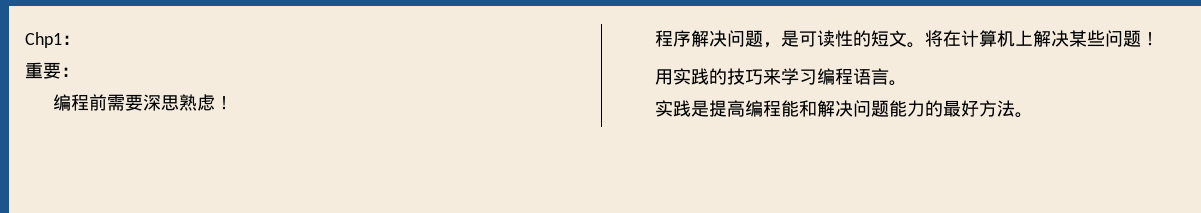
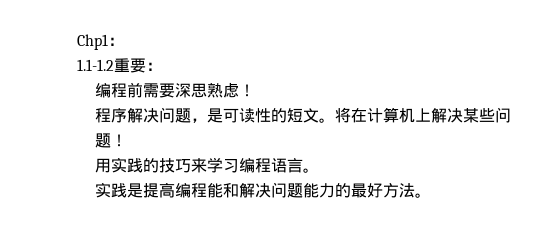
- 重要：
+ 1.1-1.2重要：

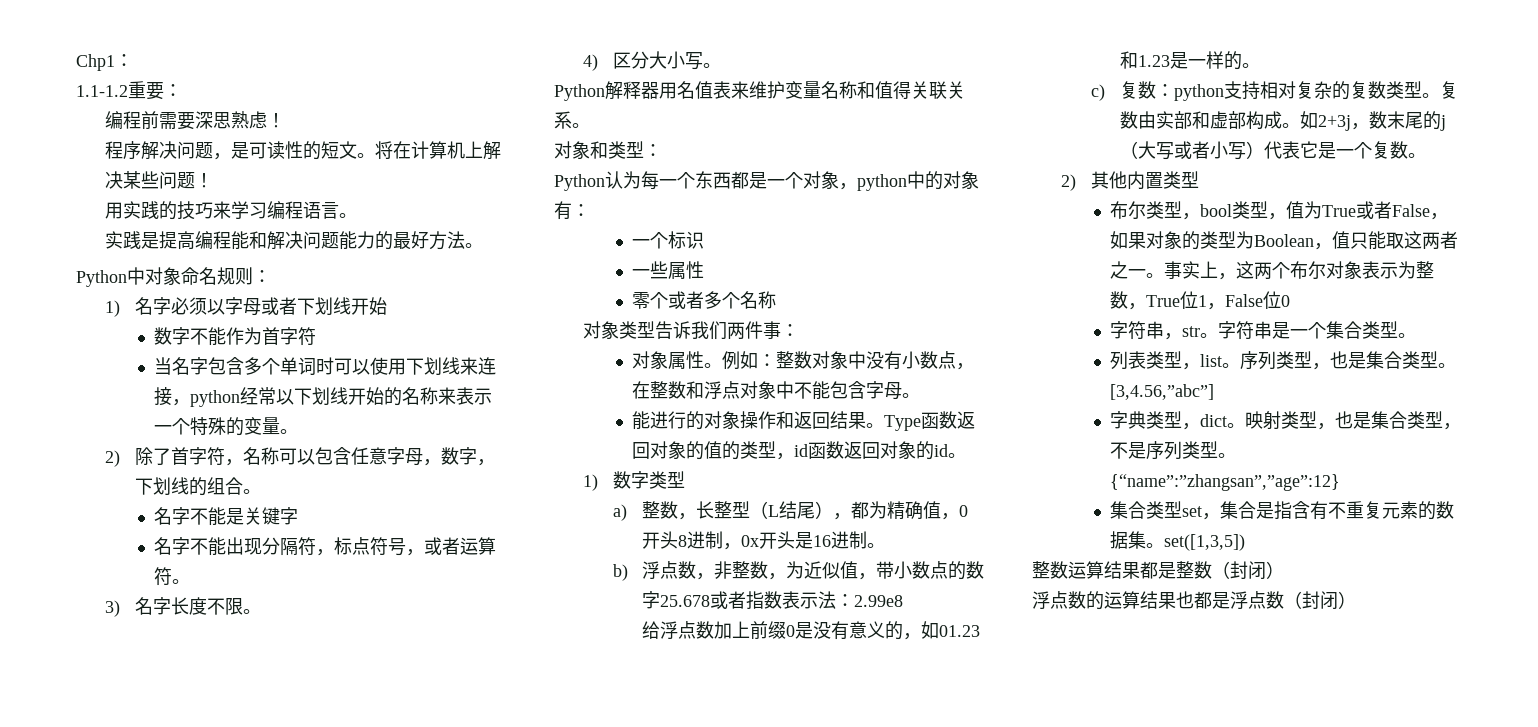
+ Python中对象命名规则：
+ 1)名字必须以字母或者下划线开始
+ 数字不能作为首字符
+ 当名字包含多个单词时可以使用下划线来连接，python经常以下划线开始的名称来表示一个特殊的变量。
+ 2)除了首字符，名称可以包含任意字母，数字，下划线的组合。
+ 名字不能是关键字
+ 名字不能出现分隔符，标点符号，或者运算符。
+ 3)名字长度不限。
+ 4)区分大小写。
+ Python解释器用名值表来维护变量名称和值得关联关系。
+ 对象和类型：
+ Python认为每一个东西都是一个对象，python中的对象有：
+ 一个标识
+ 一些属性
+ 零个或者多个名称
+ 对象类型告诉我们两件事：
+ 对象属性。例如：整数对象中没有小数点，在整数和浮点对象中不能包含字母。
+ 能进行的对象操作和返回结果。Type函数返回对象的值的类型，id函数返回对象的id。
+ 1)数字类型
+ a)整数，长整型（L结尾），都为精确值，0开头8进制，0x开头是16进制。
+ b)浮点数，非整数，为近似值，带小数点的数字25.678或者指数表示法：2.99e8
+ 给浮点数加上前缀0是没有意义的，如01.23和1.23是一样的。
+ c)复数：python支持相对复杂的复数类型。复数由实部和虚部构成。如2+3j，数末尾的j（大写或者小写）代表它是一个复数。
+ 2)其他内置类型
+ 布尔类型，bool类型，值为True或者False，如果对象的类型为Boolean，值只能取这两者之一。事实上，这两个布尔对象表示为整数，True位1，False位0
+ 字符串，str。字符串是一个集合类型。
+ 列表类型，list。序列类型，也是集合类型。[3,4.56,”abc”]
+ 字典类型，dict。映射类型，也是集合类型，不是序列类型。{“name”:”zhangsan”,”age”:12}
+ 集合类型set，集合是指含有不重复元素的数据集。set([1,3,5])
+ 整数运算结果都是整数（封闭）
+ 浮点数的运算结果也都是浮点数（封闭）

